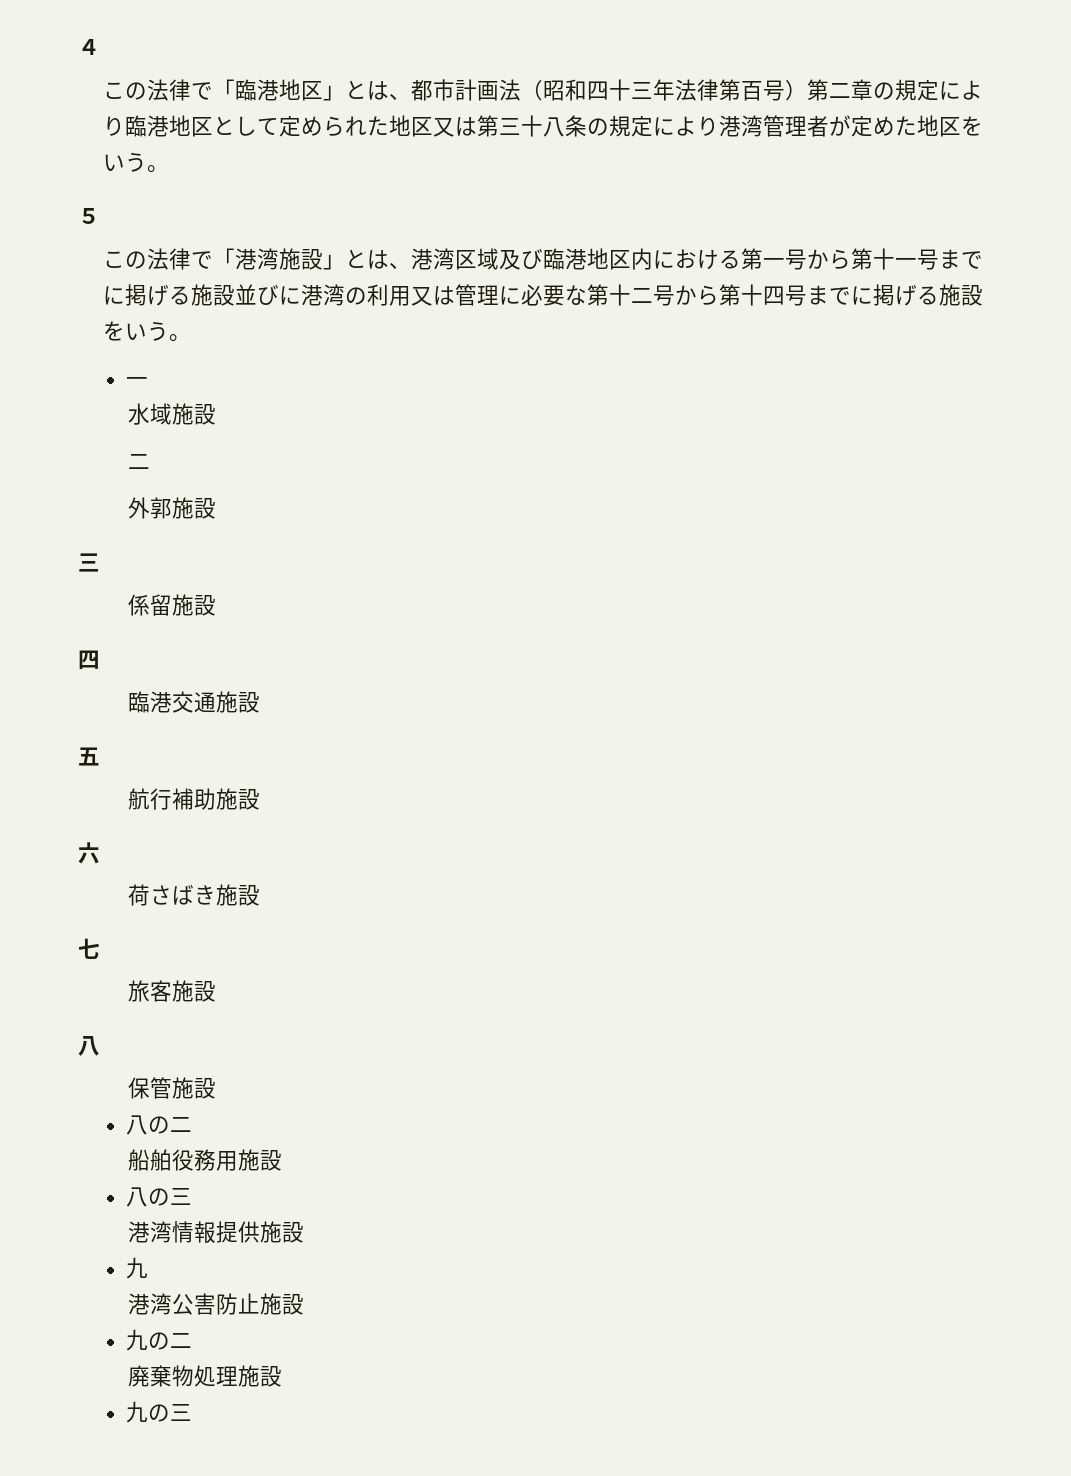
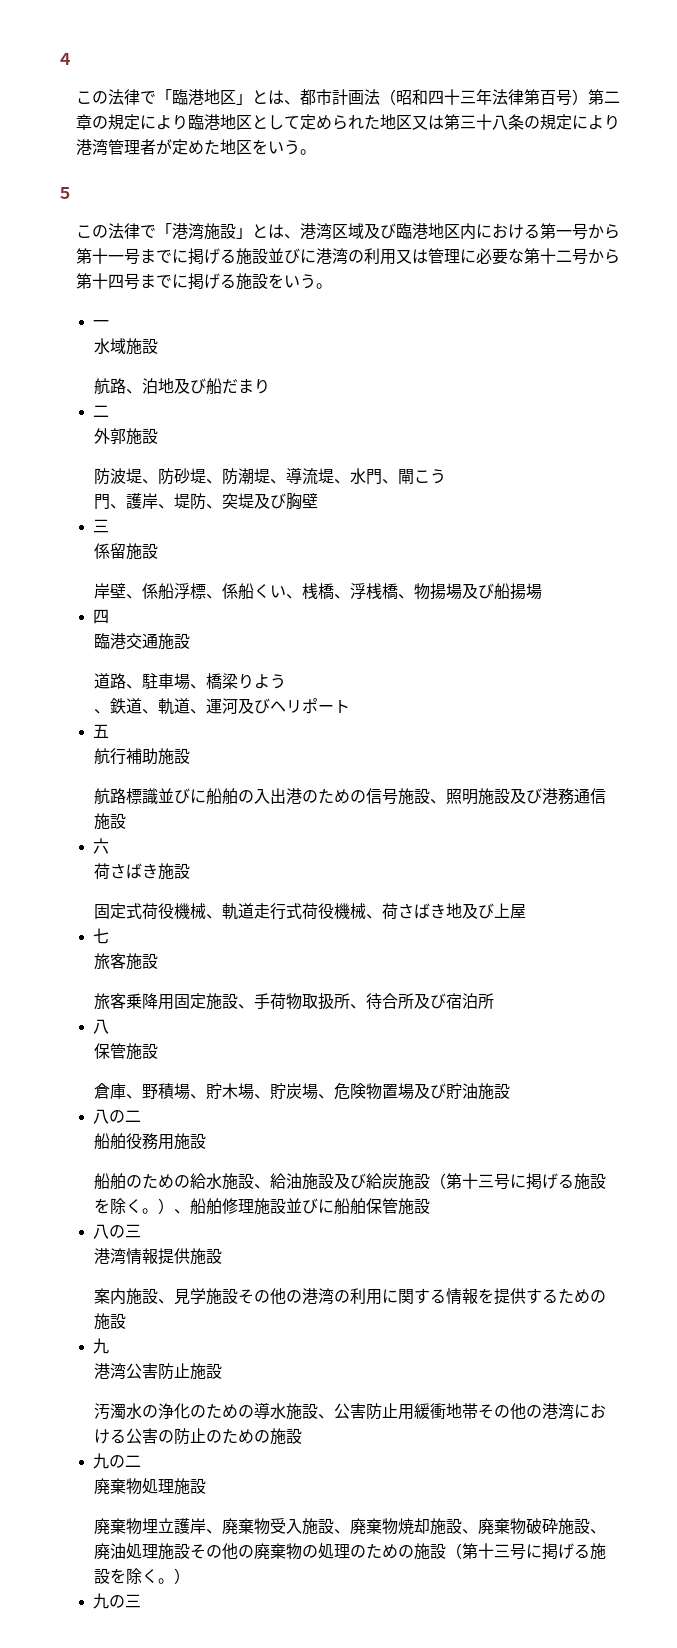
  水域施設
+ 航路、泊地及び船だまり
  二
  外郭施設
+ 防波堤、防砂堤、防潮堤、導流堤、水門、閘こう
+ 門、護岸、堤防、突堤及び胸壁
  三
  係留施設
+ 岸壁、係船浮標、係船くい、桟橋、浮桟橋、物揚場及び船揚場
  四
  臨港交通施設
+ 道路、駐車場、橋梁りよう
+ 、鉄道、軌道、運河及びヘリポート
  五
  航行補助施設
+ 航路標識並びに船舶の入出港のための信号施設、照明施設及び港務通信施設
  六
  荷さばき施設
+ 固定式荷役機械、軌道走行式荷役機械、荷さばき地及び上屋
  七
  旅客施設
+ 旅客乗降用固定施設、手荷物取扱所、待合所及び宿泊所
  八
  保管施設
+ 倉庫、野積場、貯木場、貯炭場、危険物置場及び貯油施設
+ 船舶のための給水施設、給油施設及び給炭施設（第十三号に掲げる施設を除く。）、船舶修理施設並びに船舶保管施設
+ 案内施設、見学施設その他の港湾の利用に関する情報を提供するための施設
+ 汚濁水の浄化のための導水施設、公害防止用緩衝地帯その他の港湾における公害の防止のための施設
+ 廃棄物埋立護岸、廃棄物受入施設、廃棄物焼却施設、廃棄物破砕施設、廃油処理施設その他の廃棄物の処理のための施設（第十三号に掲げる施設を除く。）

